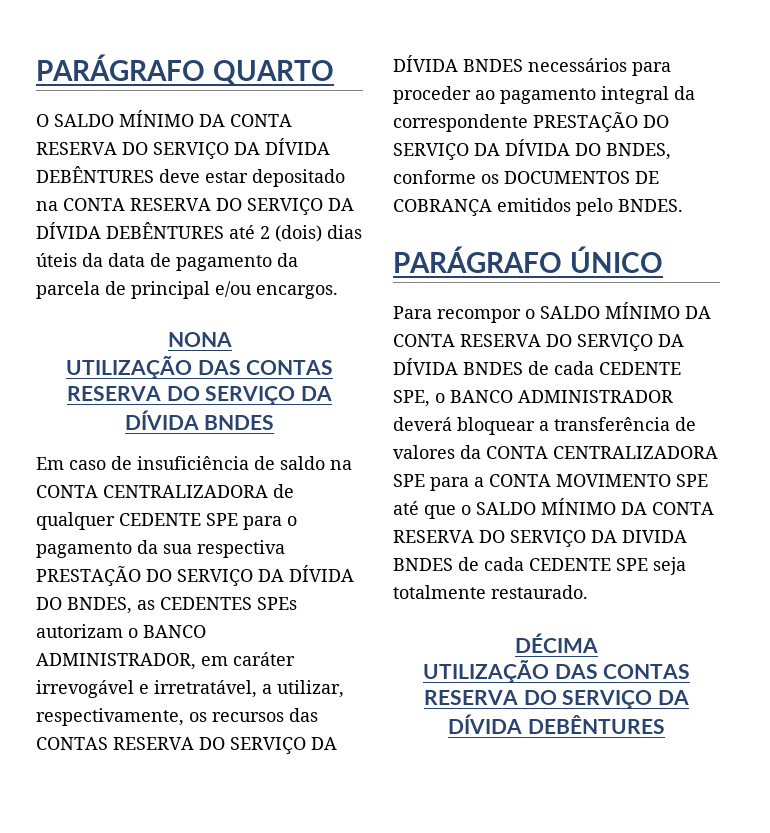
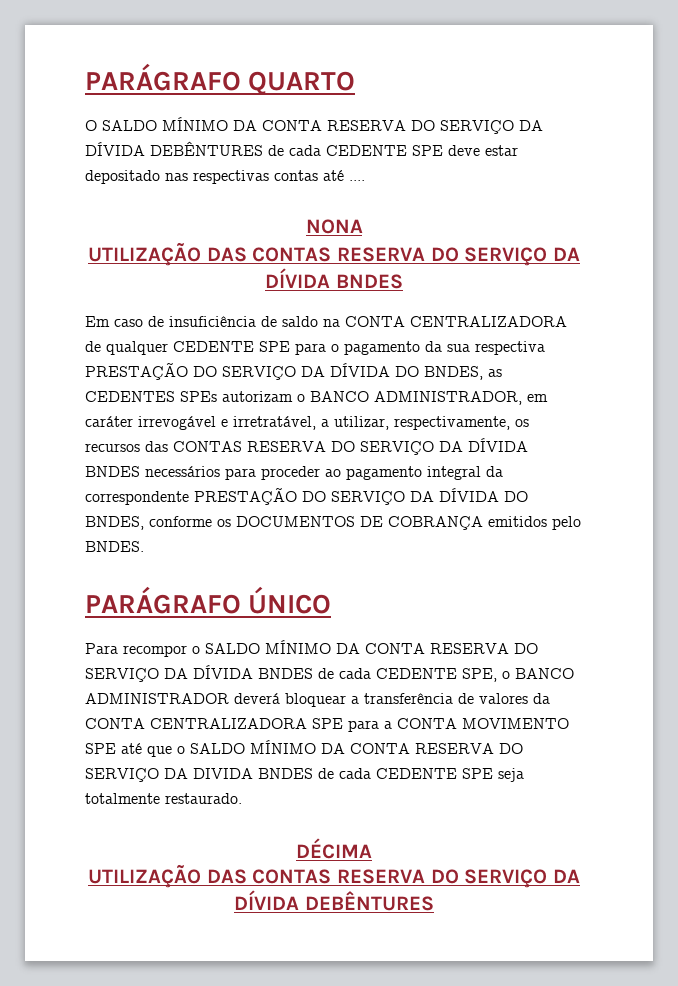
- O SALDO MÍNIMO DA CONTA RESERVA DO SERVIÇO DA DÍVIDA DEBÊNTURES deve estar depositado na CONTA RESERVA DO SERVIÇO DA DÍVIDA DEBÊNTURES até 2 (dois) dias úteis da data de pagamento da parcela de principal e/ou encargos.
+ O SALDO MÍNIMO DA CONTA RESERVA DO SERVIÇO DA DÍVIDA DEBÊNTURES de cada CEDENTE SPE deve estar depositado nas respectivas contas até ....

